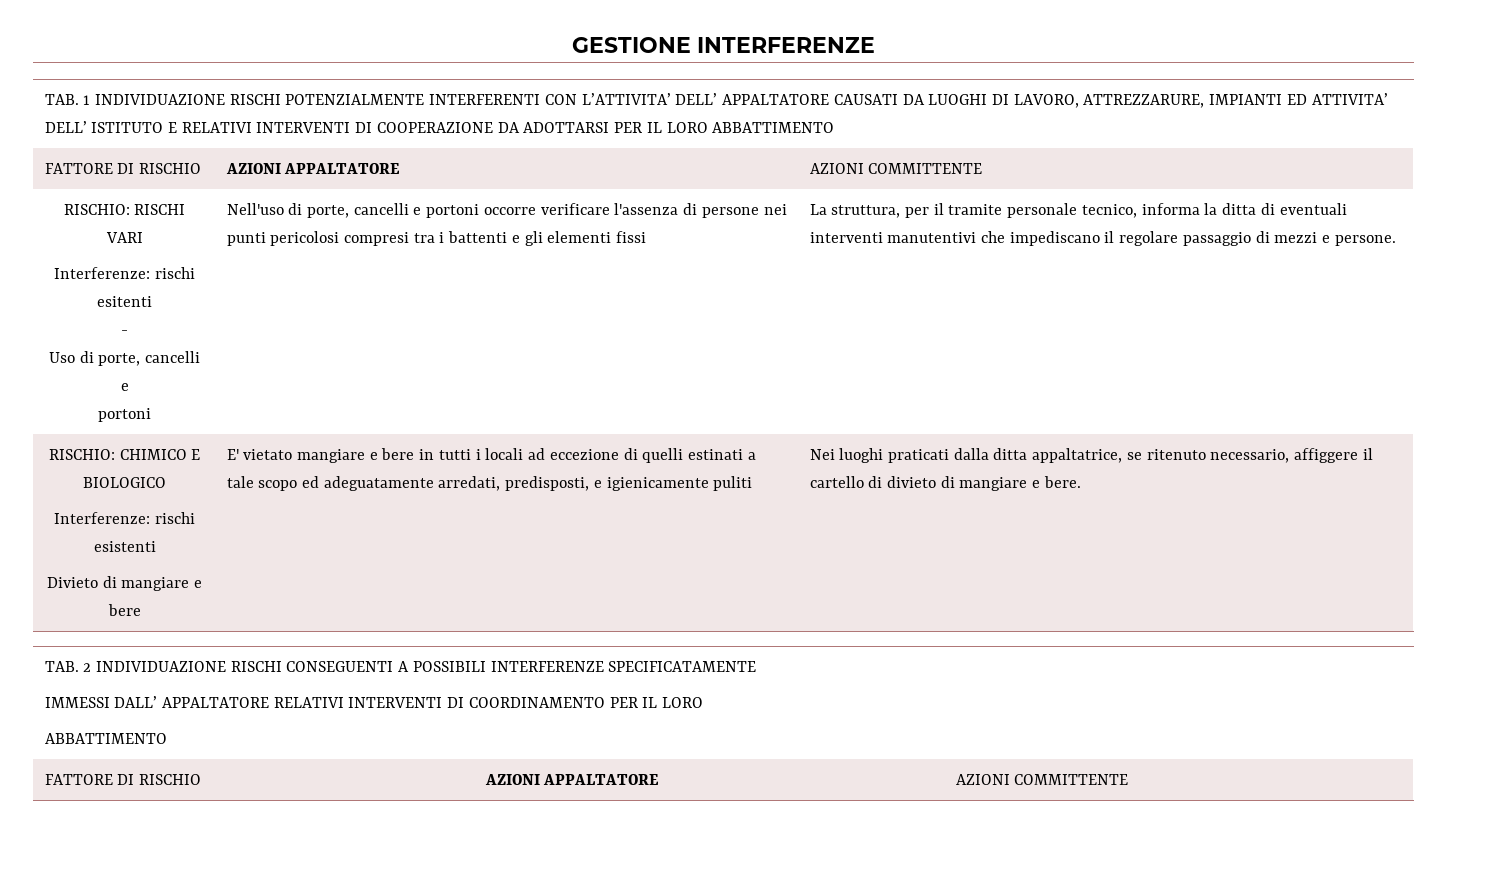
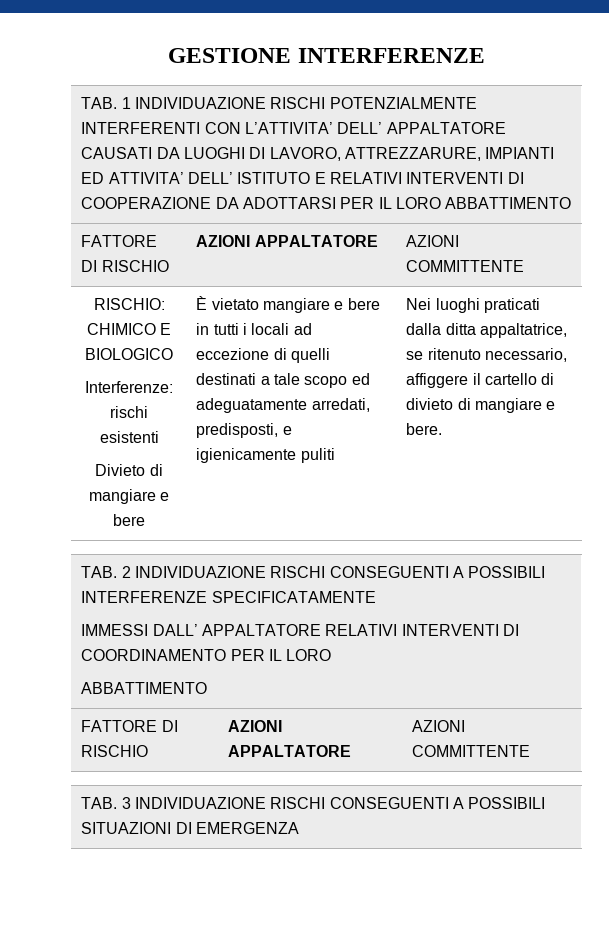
- RISCHIO: RISCHI VARI
- Interferenze: rischi esitenti
- -
- Uso di porte, cancelli e
- portoni | Nell'uso di porte, cancelli e portoni occorre verificare l'assenza di persone nei punti pericolosi compresi tra i battenti e gli elementi fissi | La struttura, per il tramite personale tecnico, informa la ditta di eventuali interventi manutentivi che impediscano il regolare passaggio di mezzi e persone.
- E' vietato mangiare e bere in tutti i locali ad eccezione di quelli estinati a tale scopo ed adeguatamente arredati, predisposti, e igienicamente puliti
+ È vietato mangiare e bere in tutti i locali ad eccezione di quelli destinati a tale scopo ed adeguatamente arredati, predisposti, e igienicamente puliti
+ TAB. 3 INDIVIDUAZIONE RISCHI CONSEGUENTI A POSSIBILI SITUAZIONI DI EMERGENZA

